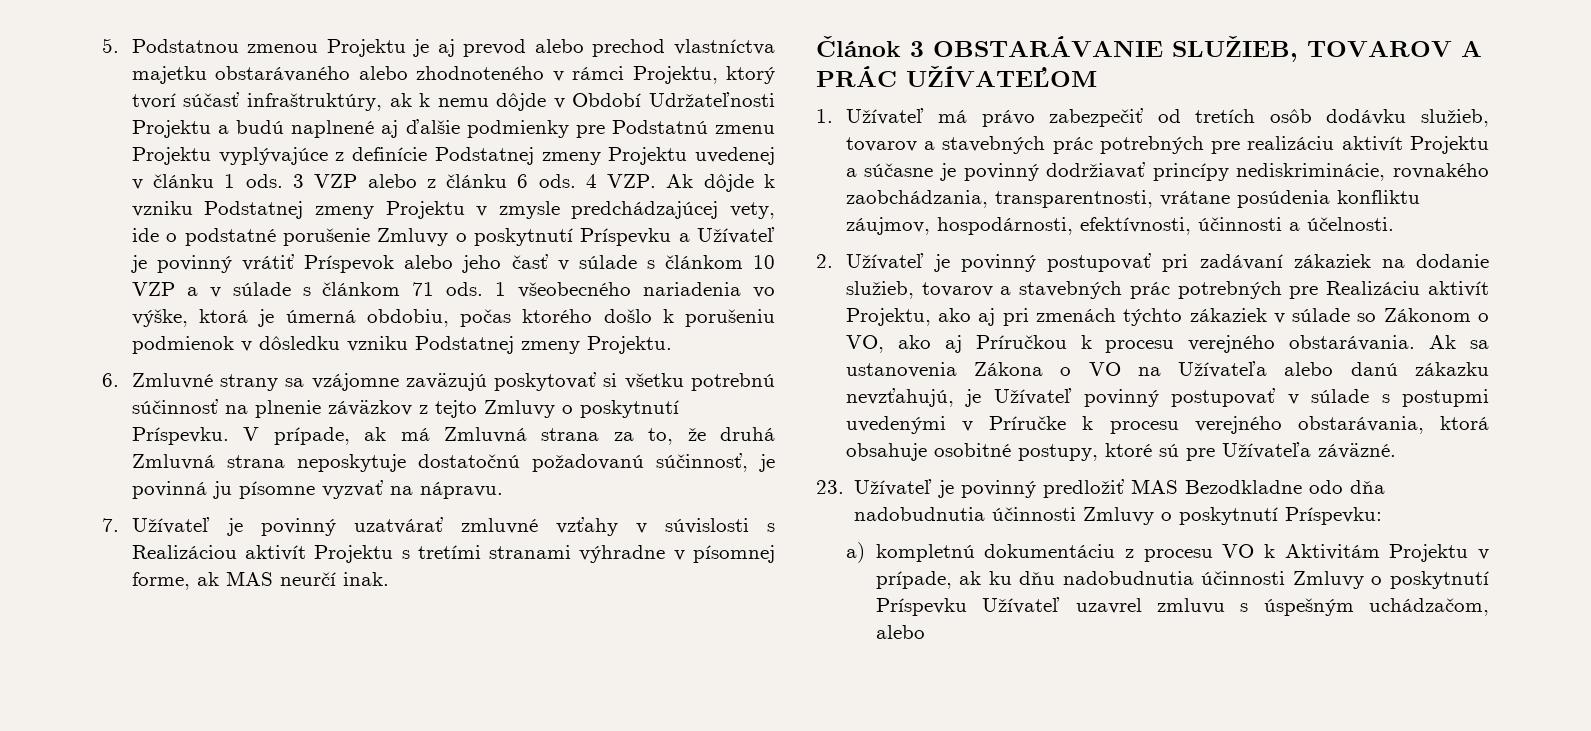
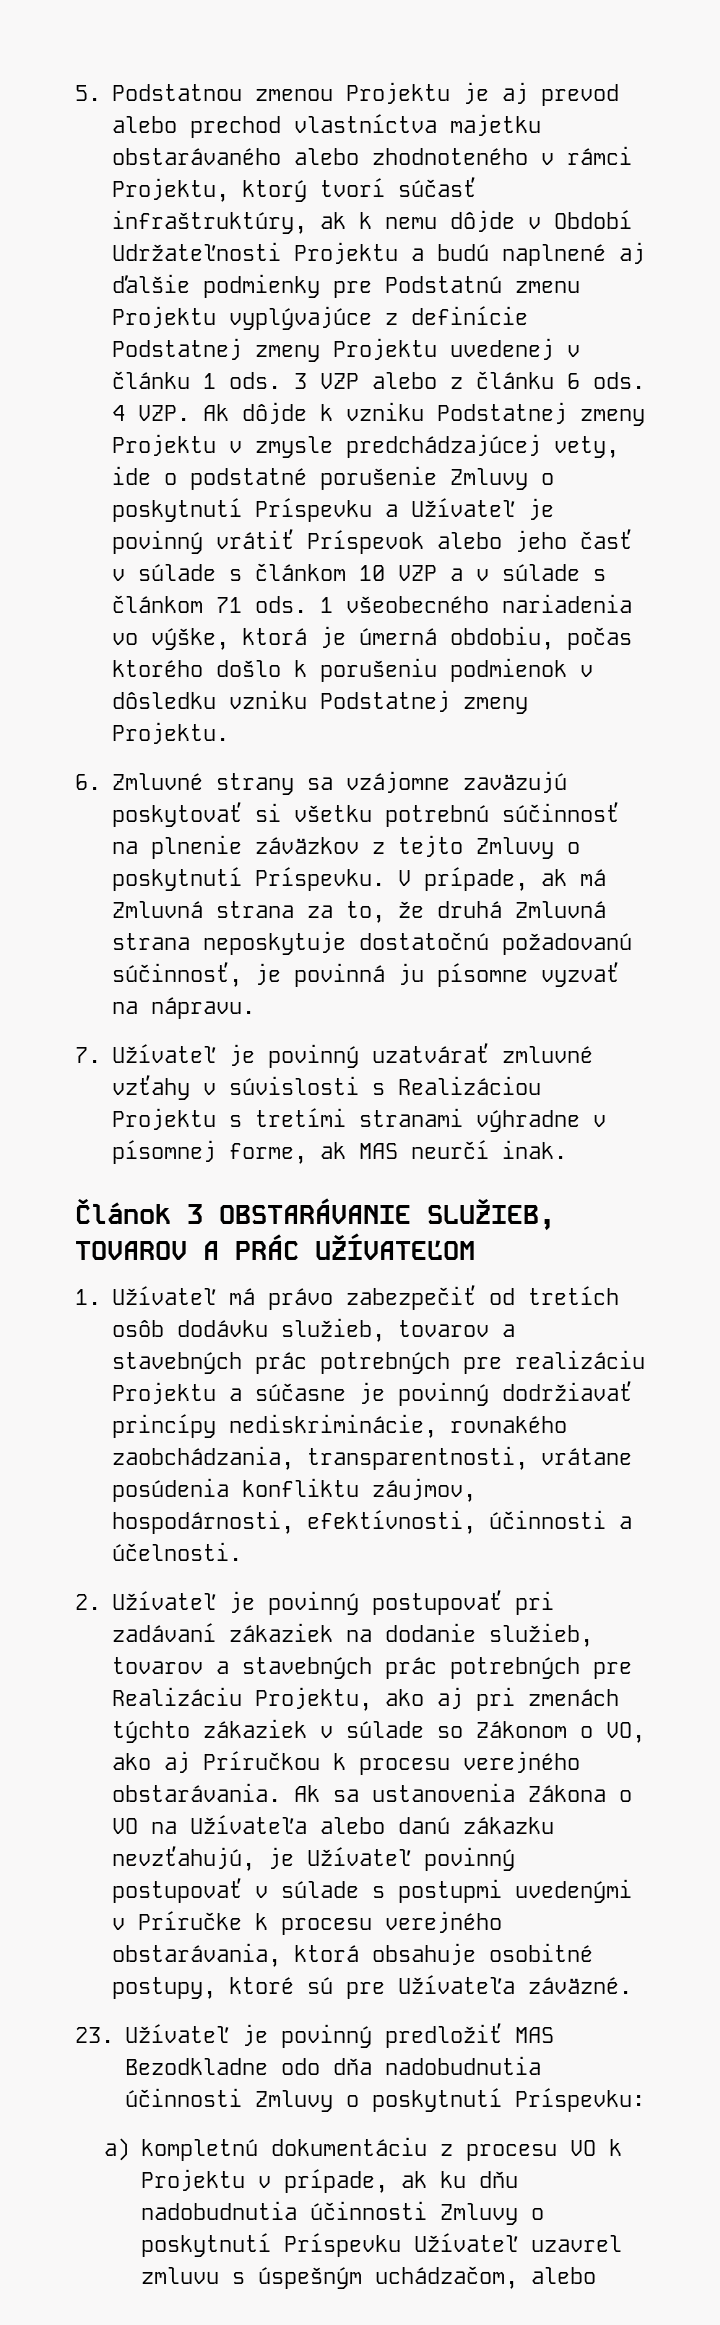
- 7. Užívateľ je povinný uzatvárať zmluvné vzťahy v súvislosti s Realizáciou aktivít Projektu s tretími stranami výhradne v písomnej forme, ak MAS neurčí inak.
+ 7. Užívateľ je povinný uzatvárať zmluvné vzťahy v súvislosti s Realizáciou Projektu s tretími stranami výhradne v písomnej forme, ak MAS neurčí inak.
- 1. Užívateľ má právo zabezpečiť od tretích osôb dodávku služieb, tovarov a stavebných prác potrebných pre realizáciu aktivít Projektu a súčasne je povinný dodržiavať princípy nediskriminácie, rovnakého zaobchádzania, transparentnosti, vrátane posúdenia konfliktu záujmov, hospodárnosti, efektívnosti, účinnosti a účelnosti.
+ 1. Užívateľ má právo zabezpečiť od tretích osôb dodávku služieb, tovarov a stavebných prác potrebných pre realizáciu Projektu a súčasne je povinný dodržiavať princípy nediskriminácie, rovnakého zaobchádzania, transparentnosti, vrátane posúdenia konfliktu záujmov, hospodárnosti, efektívnosti, účinnosti a účelnosti.
- 2. Užívateľ je povinný postupovať pri zadávaní zákaziek na dodanie služieb, tovarov a stavebných prác potrebných pre Realizáciu aktivít Projektu, ako aj pri zmenách týchto zákaziek v súlade so Zákonom o VO, ako aj Príručkou k procesu verejného obstarávania.
+ 2. Užívateľ je povinný postupovať pri zadávaní zákaziek na dodanie služieb, tovarov a stavebných prác potrebných pre Realizáciu Projektu, ako aj pri zmenách týchto zákaziek v súlade so Zákonom o VO, ako aj Príručkou k procesu verejného obstarávania.
- a) kompletnú dokumentáciu z procesu VO k Aktivitám Projektu v prípade, ak ku dňu nadobudnutia účinnosti Zmluvy o poskytnutí Príspevku Užívateľ uzavrel zmluvu s úspešným uchádzačom, alebo
+ a) kompletnú dokumentáciu z procesu VO k Projektu v prípade, ak ku dňu nadobudnutia účinnosti Zmluvy o poskytnutí Príspevku Užívateľ uzavrel zmluvu s úspešným uchádzačom, alebo

